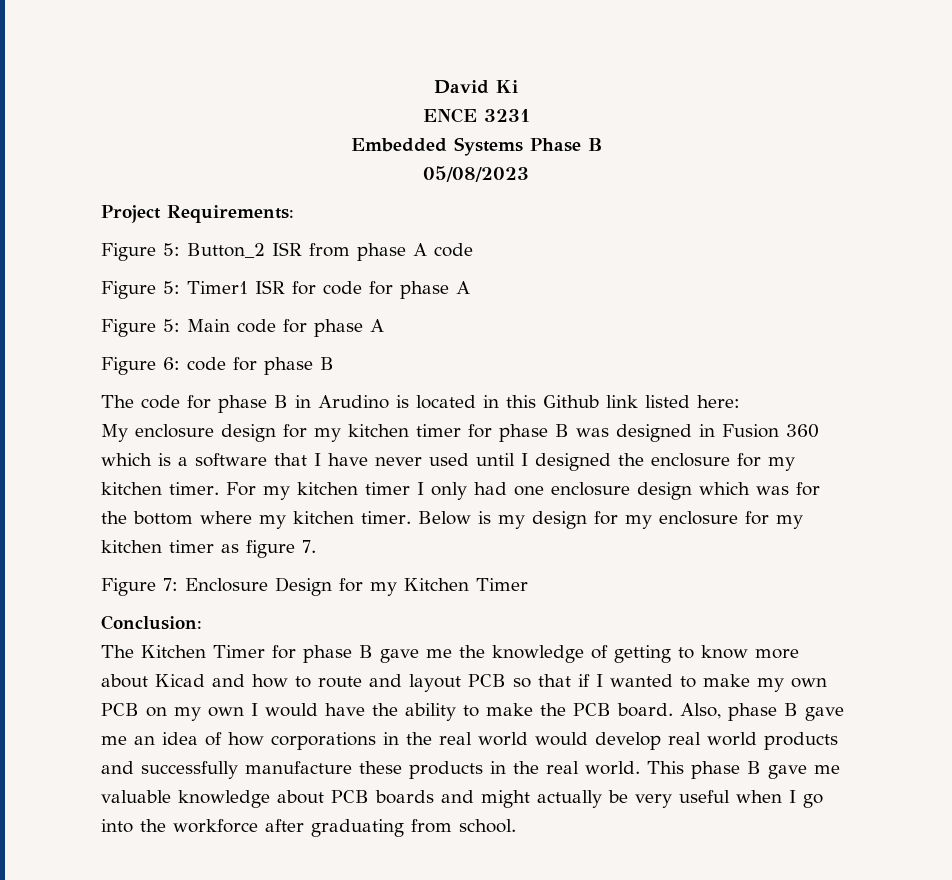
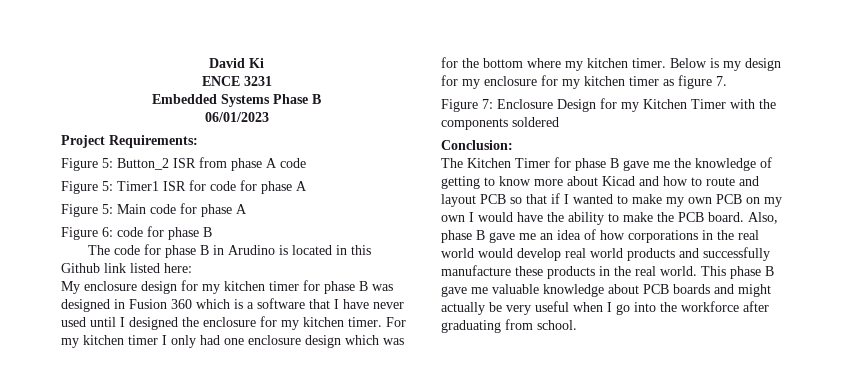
- 05/08/2023
+ 06/01/2023
- Figure 7: Enclosure Design for my Kitchen Timer
+ Figure 7: Enclosure Design for my Kitchen Timer with the components soldered

